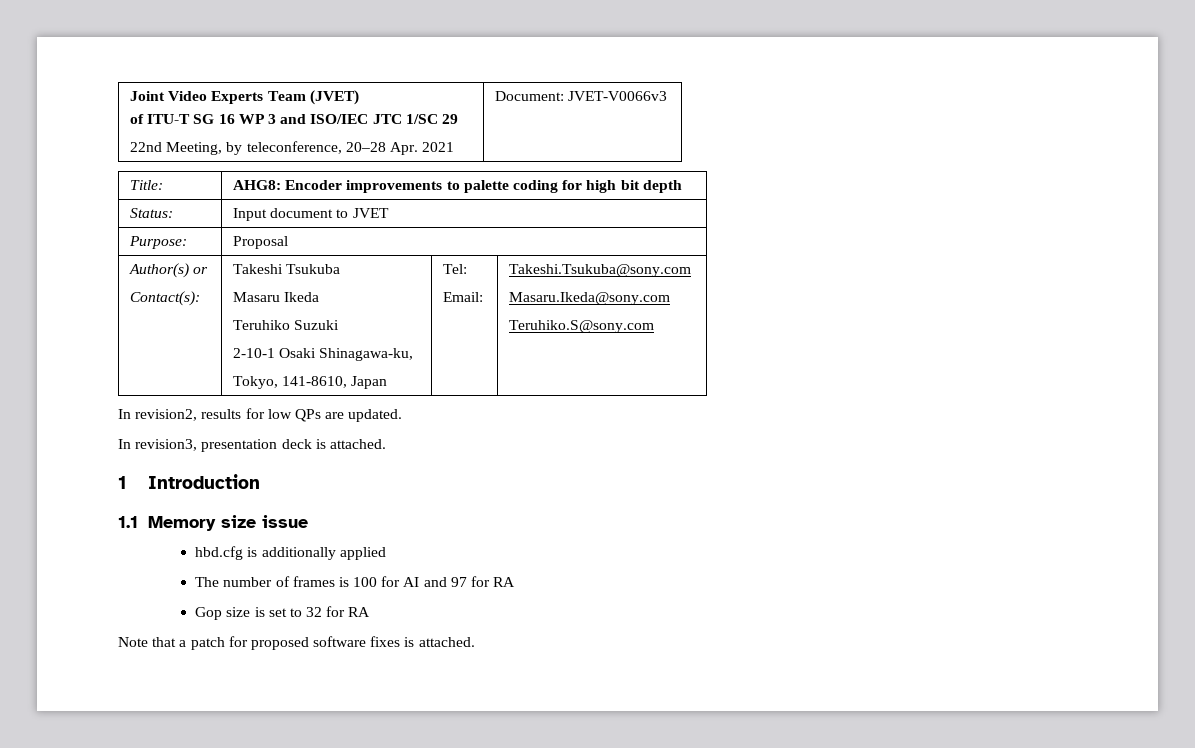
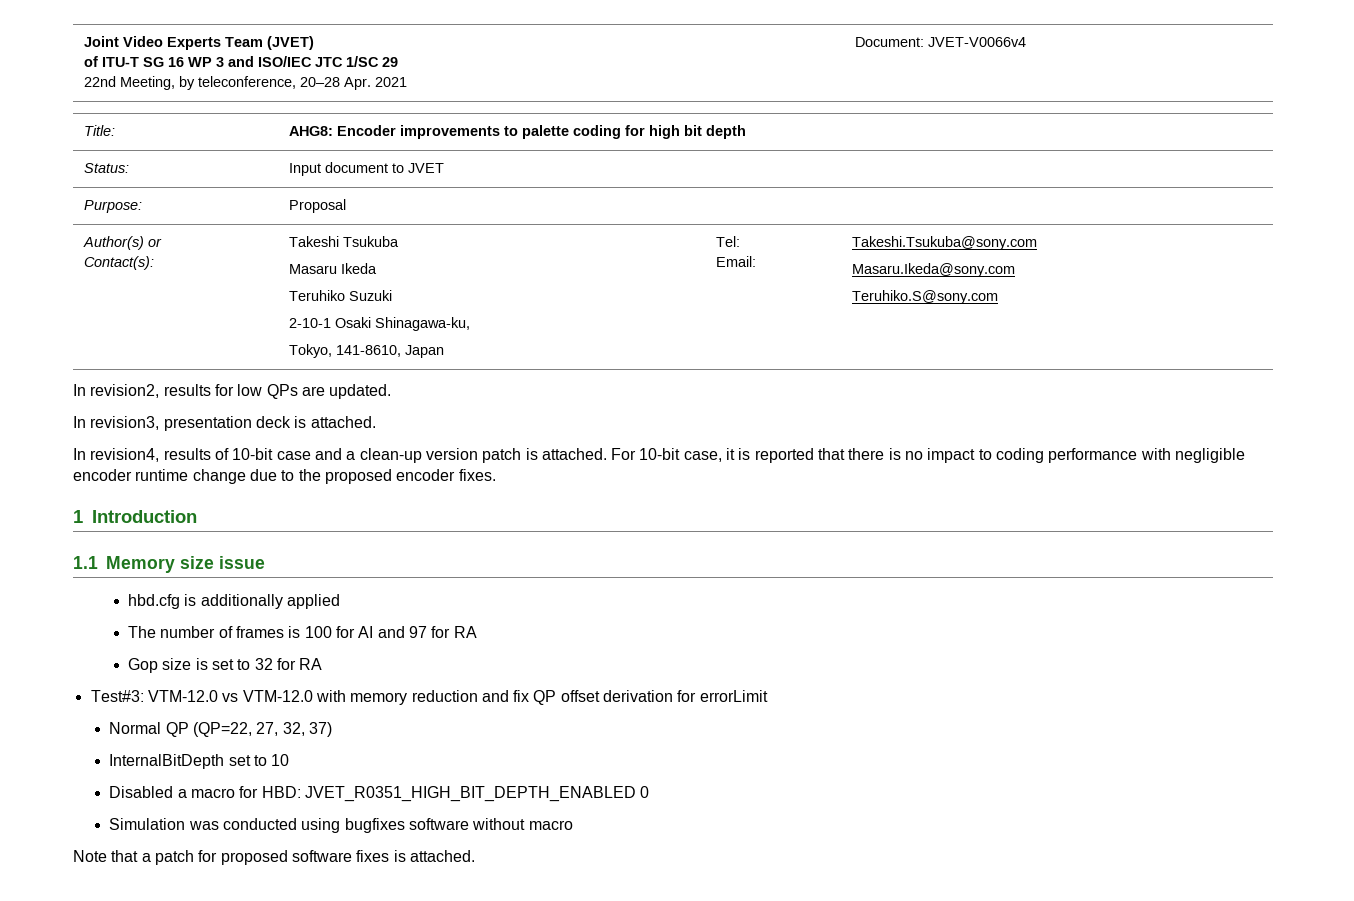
  Joint Video Experts Team (JVET)
  of ITU-T SG 16 WP 3 and ISO/IEC JTC 1/SC 29
- 22nd Meeting, by teleconference, 20–28 Apr. 2021 | Document: JVET-V0066v3
+ 22nd Meeting, by teleconference, 20–28 Apr. 2021 | Document: JVET-V0066v4
+ In revision4, results of 10-bit case and a clean-up version patch is attached. For 10-bit case, it is reported that there is no impact to coding performance with negligible encoder runtime change due to the proposed encoder fixes.
+ Test#3: VTM-12.0 vs VTM-12.0 with memory reduction and fix QP offset derivation for errorLimit
+ Normal QP (QP=22, 27, 32, 37)
+ InternalBitDepth set to 10
+ Disabled a macro for HBD: JVET_R0351_HIGH_BIT_DEPTH_ENABLED 0
+ Simulation was conducted using bugfixes software without macro

